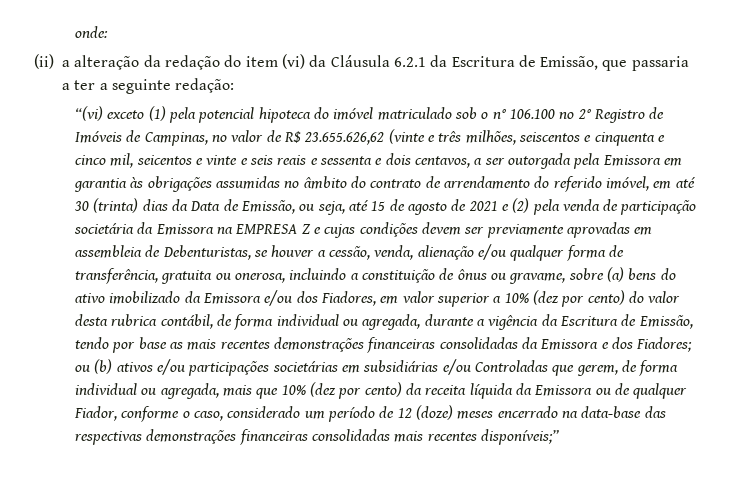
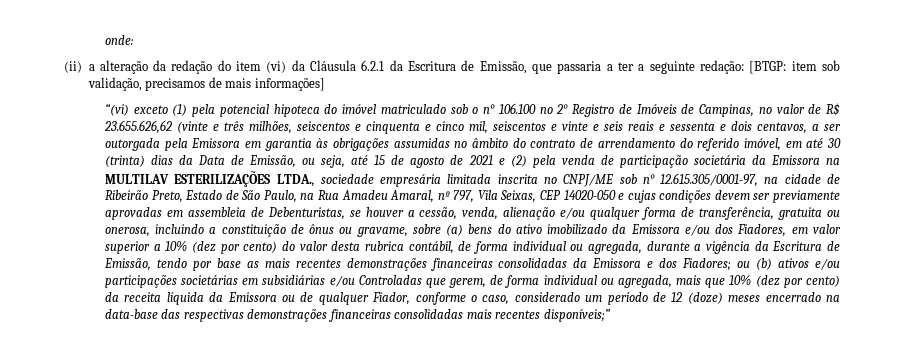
- (ii) a alteração da redação do item (vi) da Cláusula 6.2.1 da Escritura de Emissão, que passaria a ter a seguinte redação:
+ (ii) a alteração da redação do item (vi) da Cláusula 6.2.1 da Escritura de Emissão, que passaria a ter a seguinte redação: [BTGP: item sob validação, precisamos de mais informações]
- “(vi) exceto (1) pela potencial hipoteca do imóvel matriculado sob o n° 106.100 no 2° Registro de Imóveis de Campinas, no valor de R$ 23.655.626,62 (vinte e três milhões, seiscentos e cinquenta e cinco mil, seicentos e vinte e seis reais e sessenta e dois centavos, a ser outorgada pela Emissora em garantia às obrigações assumidas no âmbito do contrato de arrendamento do referido imóvel, em até 30 (trinta) dias da Data de Emissão, ou seja, até 15 de agosto de 2021 e (2) pela venda de participação societária da Emissora na EMPRESA Z e cujas condições devem ser previamente aprovadas em assembleia de Debenturistas, se houver a cessão, venda, alienação e/ou qualquer forma de transferência, gratuita ou onerosa, incluindo a constituição de ônus ou gravame, sobre (a) bens do ativo imobilizado da Emissora e/ou dos Fiadores, em valor superior a 10% (dez por cento) do valor desta rubrica contábil, de forma individual ou agregada, durante a vigência da Escritura de Emissão, tendo por base as mais recentes demonstrações financeiras consolidadas da Emissora e dos Fiadores;
+ “(vi) exceto (1) pela potencial hipoteca do imóvel matriculado sob o n° 106.100 no 2° Registro de Imóveis de Campinas, no valor de R$ 23.655.626,62 (vinte e três milhões, seiscentos e cinquenta e cinco mil, seiscentos e vinte e seis reais e sessenta e dois centavos, a ser outorgada pela Emissora em garantia às obrigações assumidas no âmbito do contrato de arrendamento do referido imóvel, em até 30 (trinta) dias da Data de Emissão, ou seja, até 15 de agosto de 2021 e (2) pela venda de participação societária da Emissora na MULTILAV ESTERILIZAÇÕES LTDA., sociedade empresária limitada inscrita no CNPJ/ME sob n° 12.615.305/0001-97, na cidade de Ribeirão Preto, Estado de São Paulo, na Rua Amadeu Amaral, nº 797, Vila Seixas, CEP 14020-050 e cujas condições devem ser previamente aprovadas em assembleia de Debenturistas, se houver a cessão, venda, alienação e/ou qualquer forma de transferência, gratuita ou onerosa, incluindo a constituição de ônus ou gravame, sobre (a) bens do ativo imobilizado da Emissora e/ou dos Fiadores, em valor superior a 10% (dez por cento) do valor desta rubrica contábil, de forma individual ou agregada, durante a vigência da Escritura de Emissão, tendo por base as mais recentes demonstrações financeiras consolidadas da Emissora e dos Fiadores;

